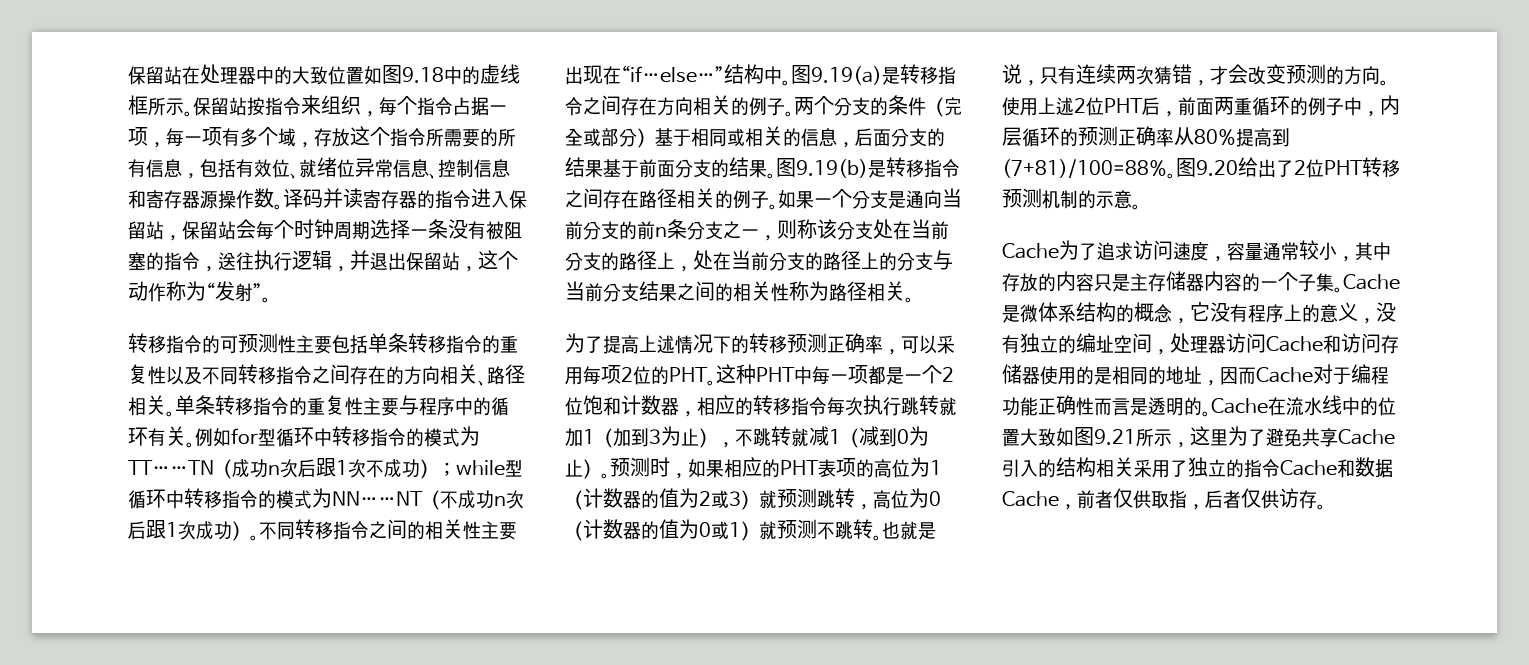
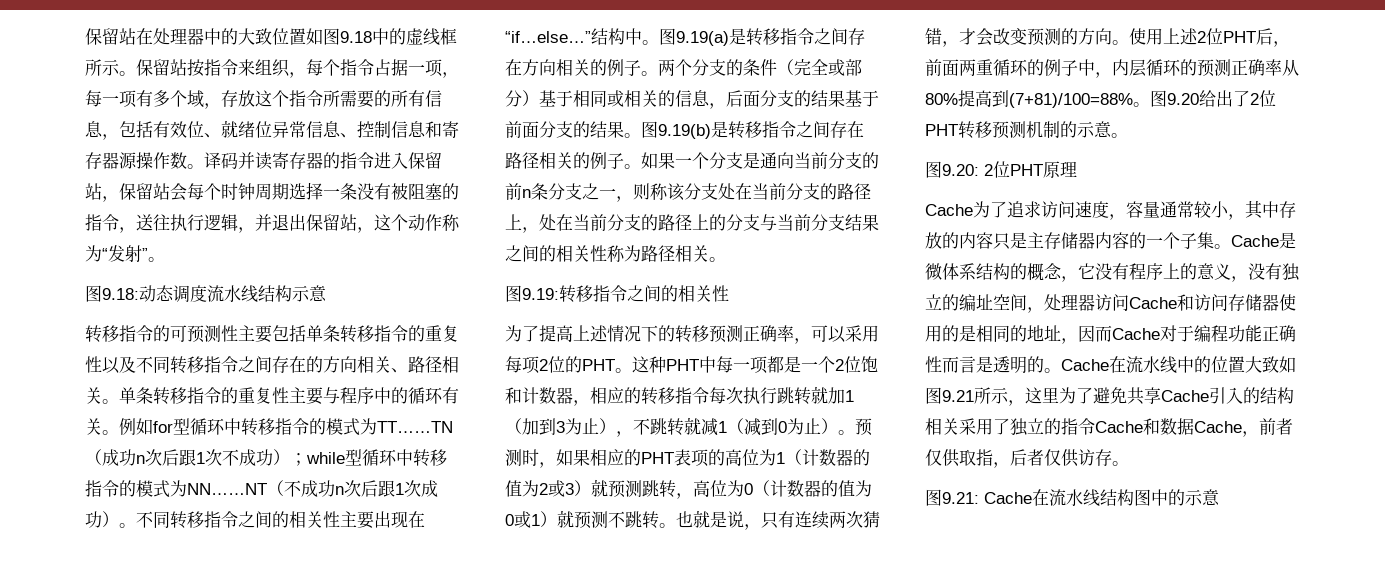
+ 图9.18:动态调度流水线结构示意
+ 图9.19:转移指令之间的相关性
+ 图9.20: 2位PHT原理
+ 图9.21: Cache在流水线结构图中的示意

